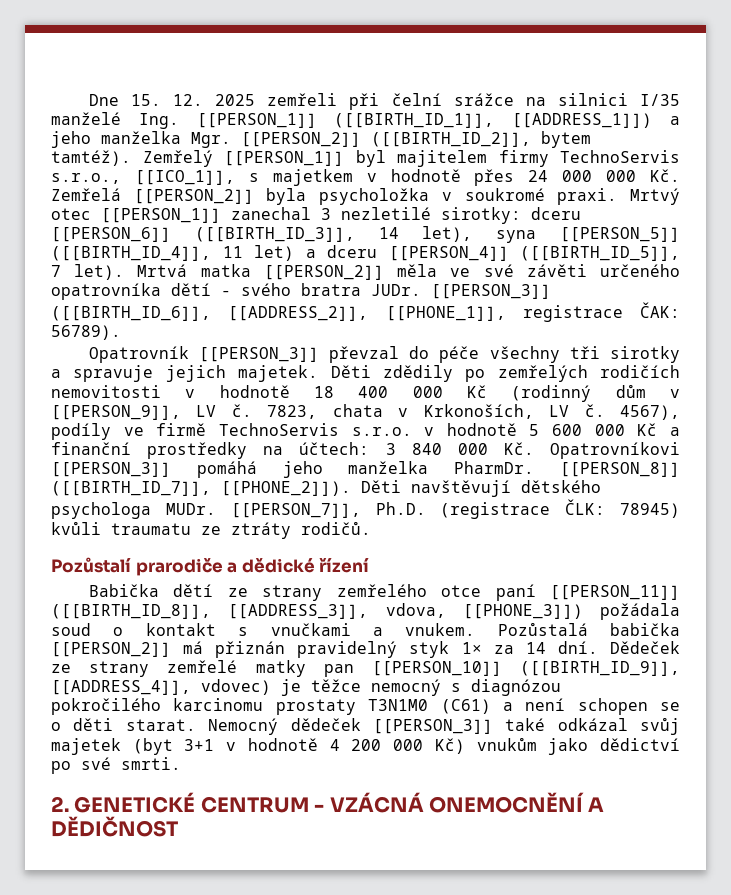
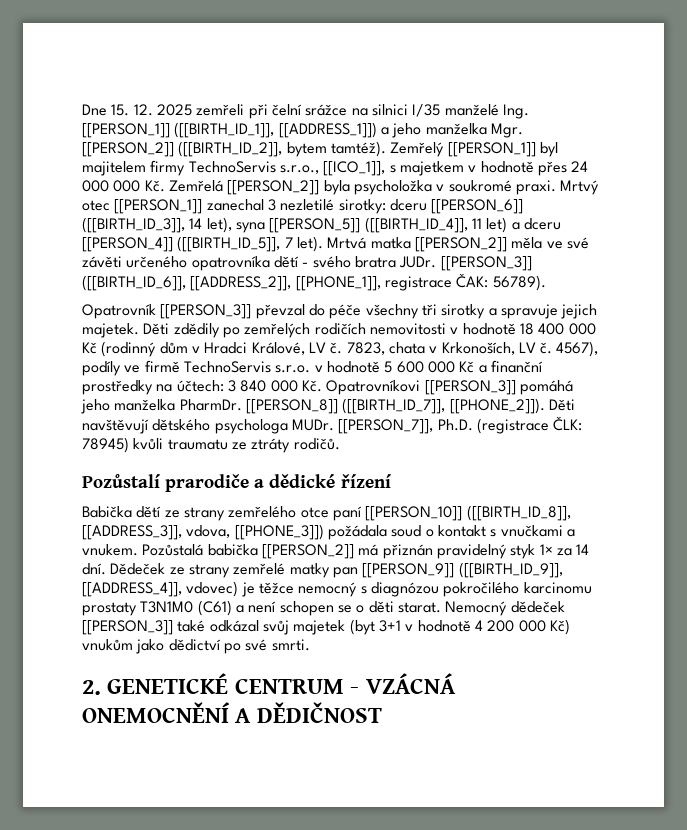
- Děti zdědily po zemřelých rodičích nemovitosti v hodnotě 18 400 000 Kč (rodinný dům v [[PERSON_9]], LV č.
+ Děti zdědily po zemřelých rodičích nemovitosti v hodnotě 18 400 000 Kč (rodinný dům v Hradci Králové, LV č.
- Babička dětí ze strany zemřelého otce paní [[PERSON_11]] ([[BIRTH_ID_8]], [[ADDRESS_3]], vdova, [[PHONE_3]]) požádala soud o kontakt s vnučkami a vnukem.
+ Babička dětí ze strany zemřelého otce paní [[PERSON_10]] ([[BIRTH_ID_8]], [[ADDRESS_3]], vdova, [[PHONE_3]]) požádala soud o kontakt s vnučkami a vnukem.
- Dědeček ze strany zemřelé matky pan [[PERSON_10]] ([[BIRTH_ID_9]], [[ADDRESS_4]], vdovec) je těžce nemocný s diagnózou pokročilého karcinomu prostaty T3N1M0 (C61) a není schopen se o děti starat.
+ Dědeček ze strany zemřelé matky pan [[PERSON_9]] ([[BIRTH_ID_9]], [[ADDRESS_4]], vdovec) je těžce nemocný s diagnózou pokročilého karcinomu prostaty T3N1M0 (C61) a není schopen se o děti starat.

